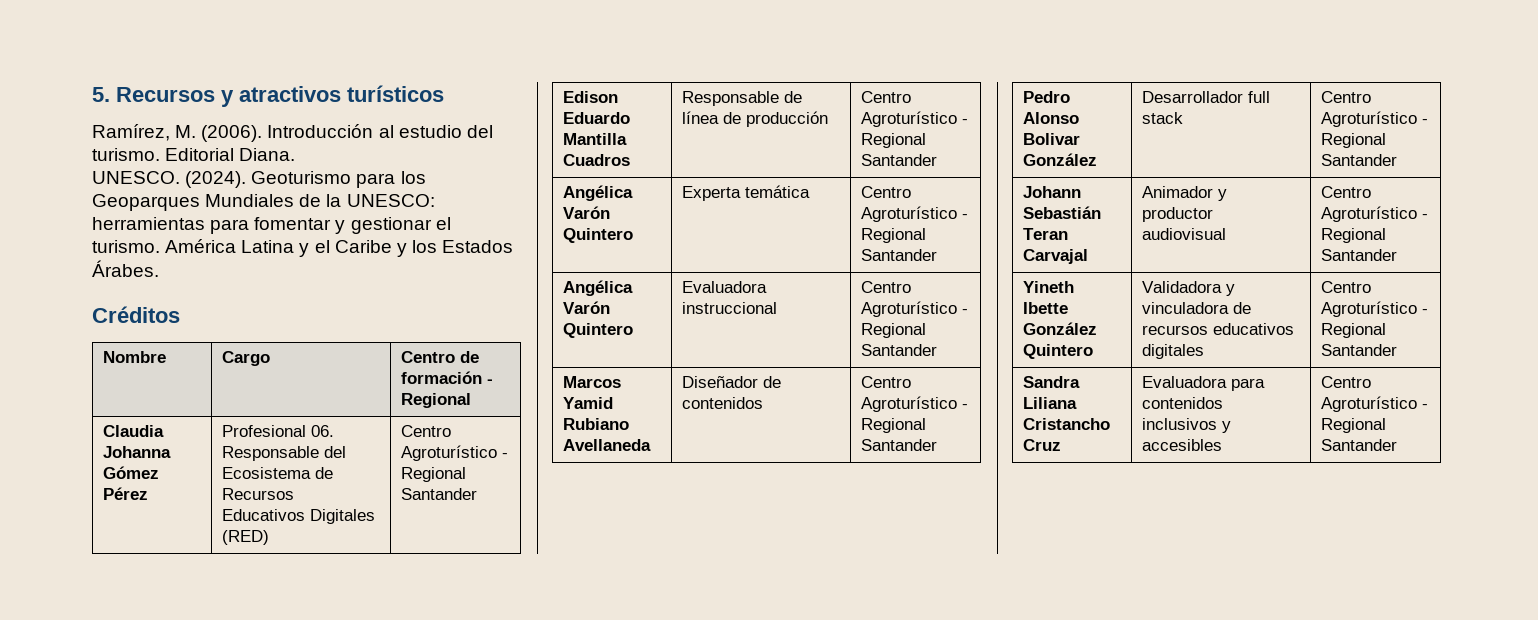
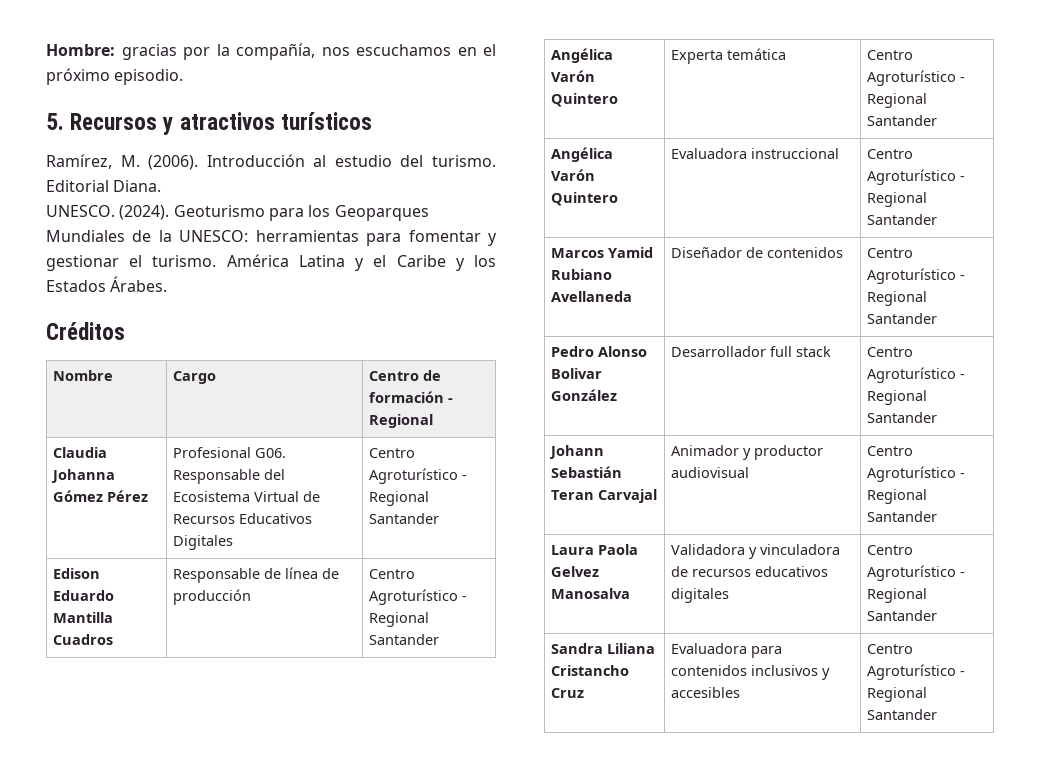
+ Hombre: gracias por la compañía, nos escuchamos en el próximo episodio.
- Claudia Johanna Gómez Pérez | Profesional 06. Responsable del Ecosistema de Recursos Educativos Digitales (RED) | Centro Agroturístico - Regional Santander
+ Claudia Johanna Gómez Pérez | Profesional G06. Responsable del Ecosistema Virtual de Recursos Educativos Digitales | Centro Agroturístico - Regional Santander
- Yineth Ibette González Quintero | Validadora y vinculadora de recursos educativos digitales | Centro Agroturístico - Regional Santander
+ Laura Paola Gelvez Manosalva | Validadora y vinculadora de recursos educativos digitales | Centro Agroturístico - Regional Santander

